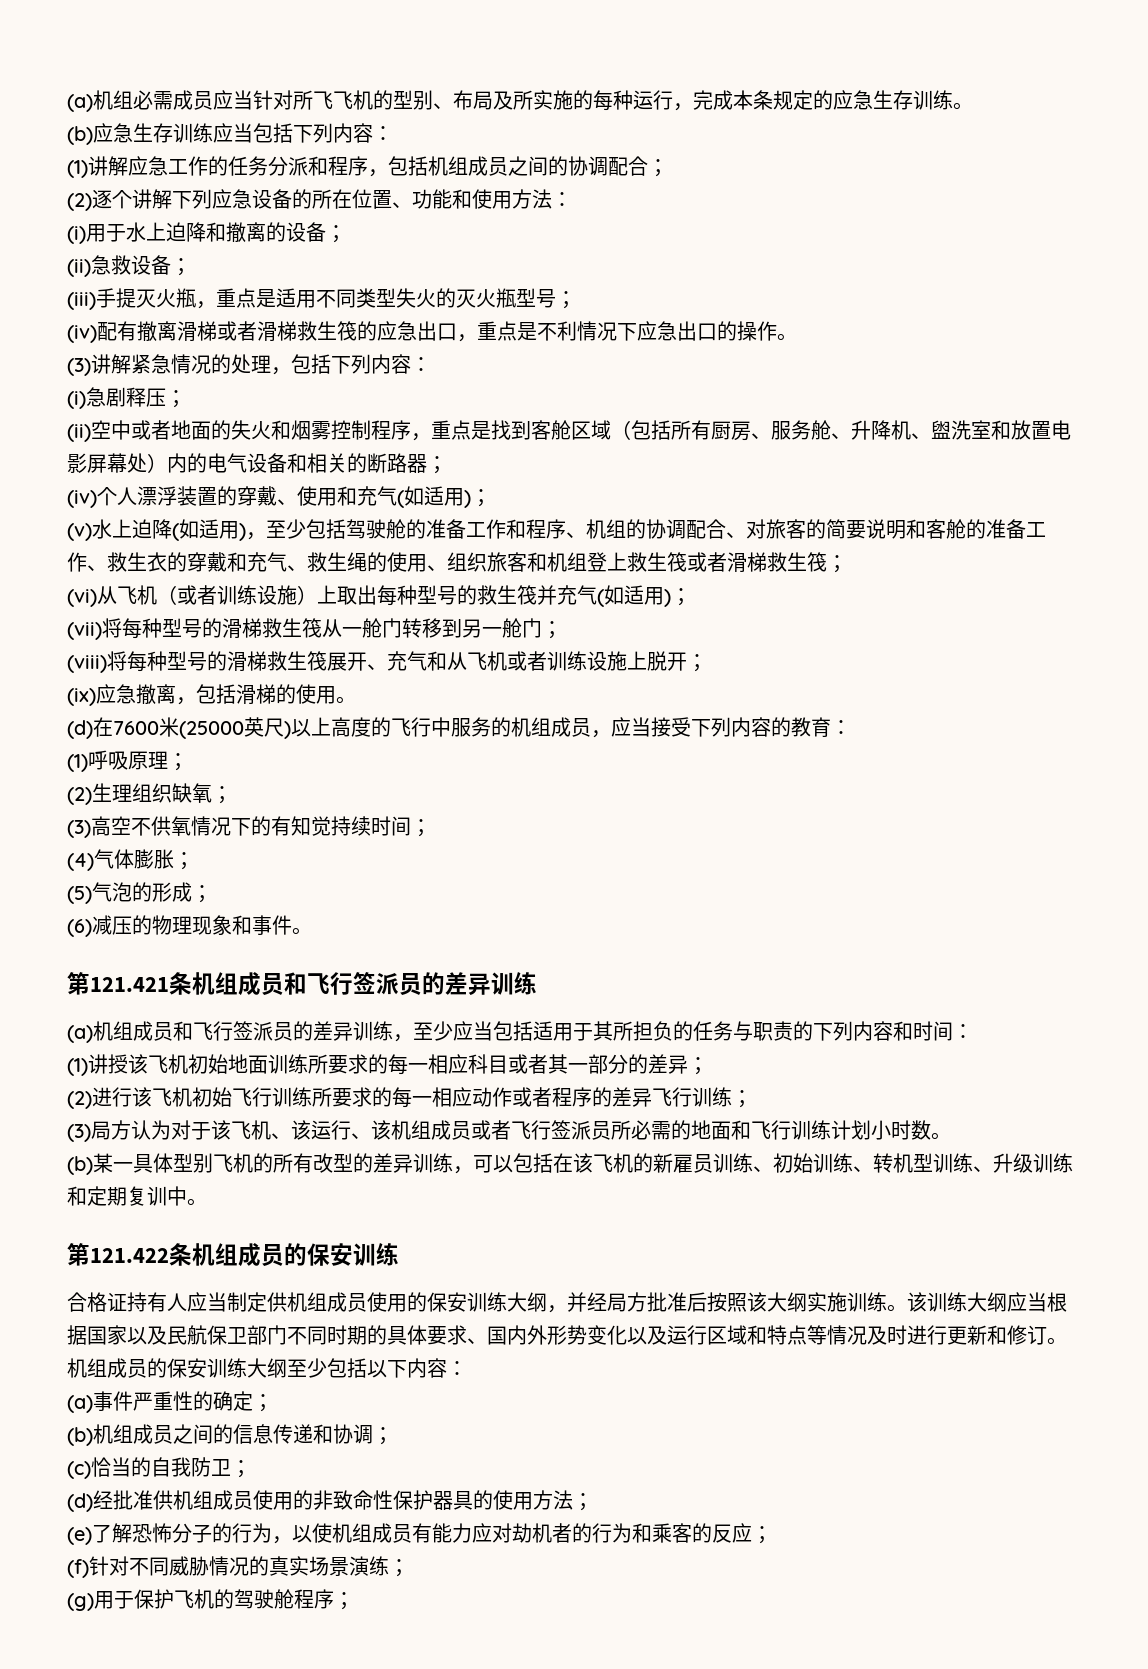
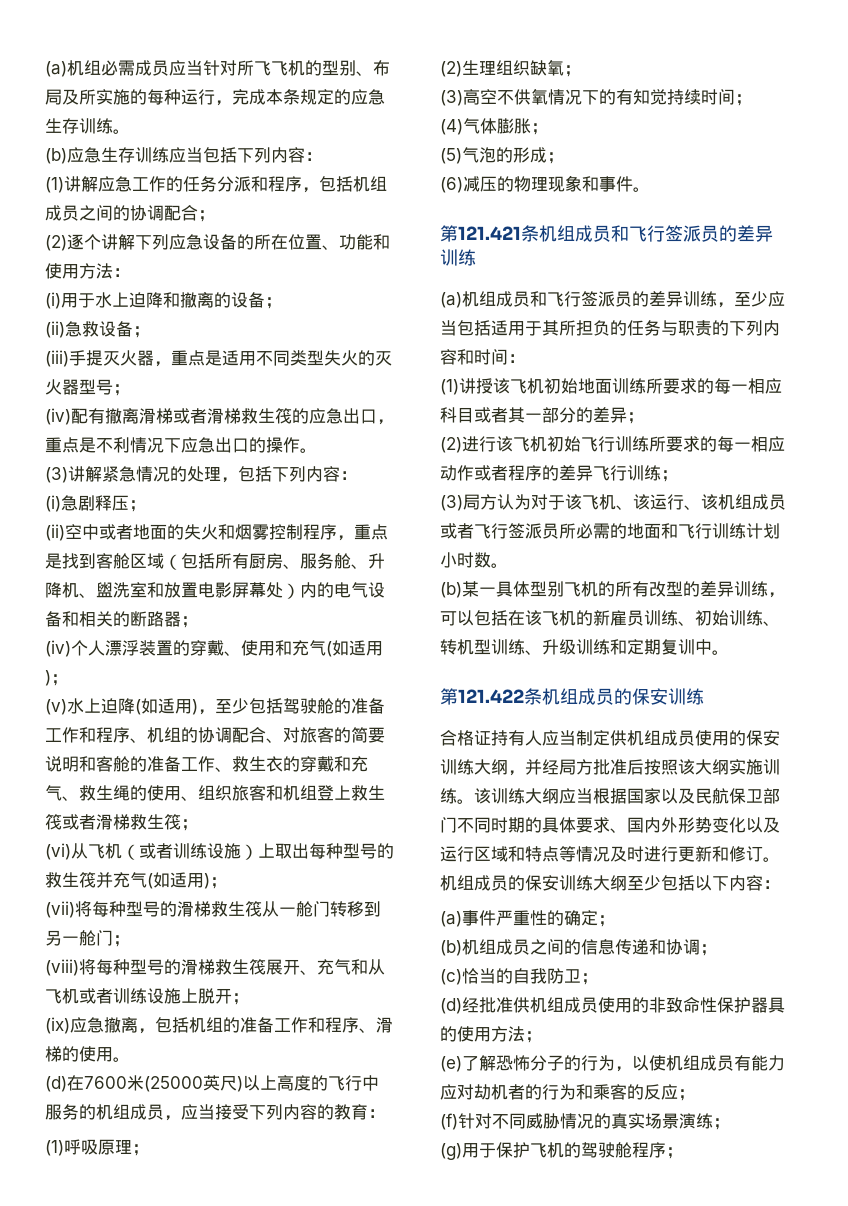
- (iii)手提灭火瓶，重点是适用不同类型失火的灭火瓶型号；
+ (iii)手提灭火器，重点是适用不同类型失火的灭火器型号；
- (ix)应急撤离，包括滑梯的使用。
+ (ix)应急撤离，包括机组的准备工作和程序、滑梯的使用。

